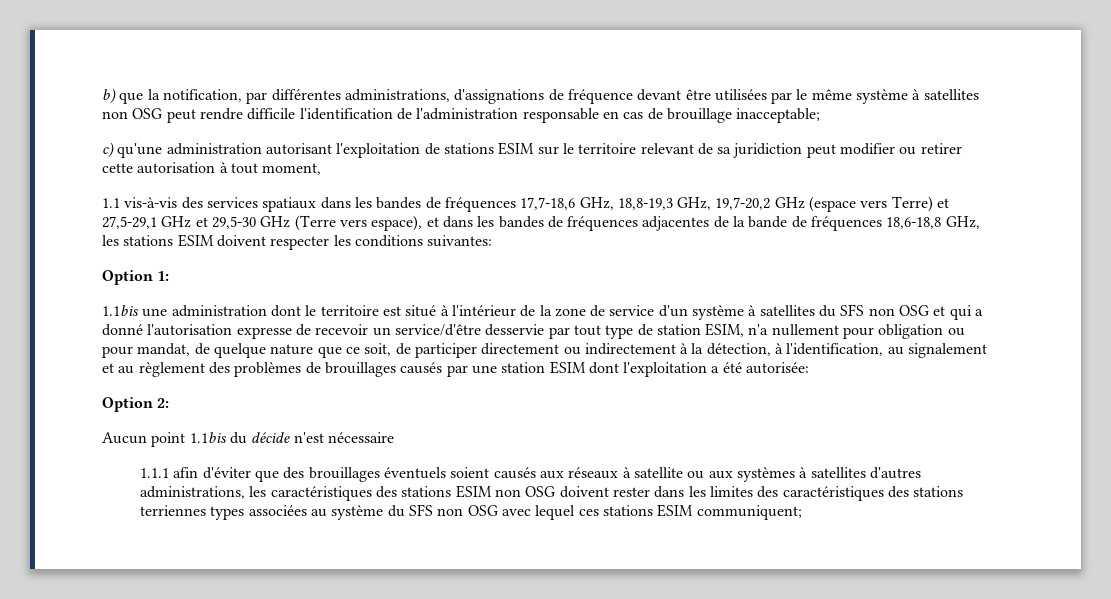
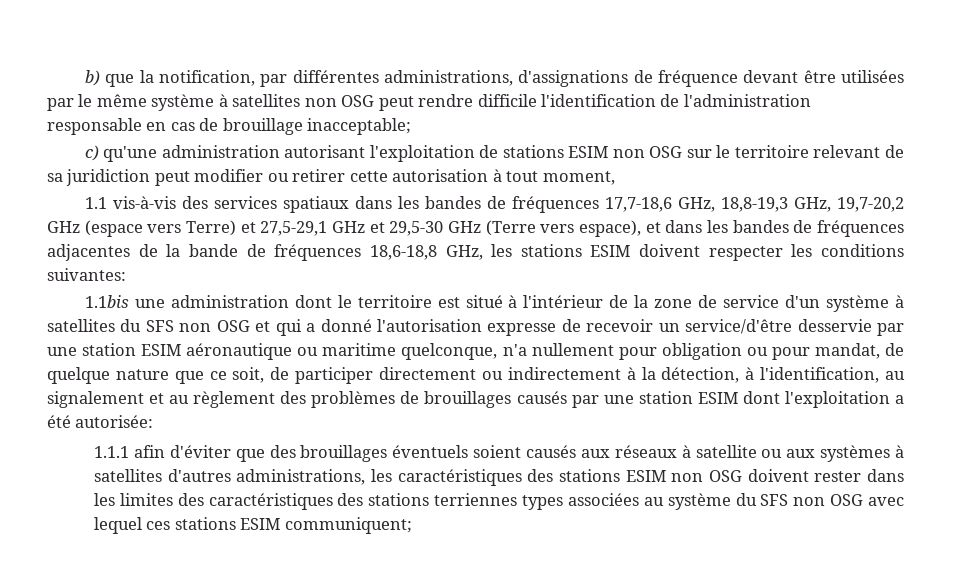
- c) qu'une administration autorisant l'exploitation de stations ESIM sur le territoire relevant de sa juridiction peut modifier ou retirer cette autorisation à tout moment,
+ c) qu'une administration autorisant l'exploitation de stations ESIM non OSG sur le territoire relevant de sa juridiction peut modifier ou retirer cette autorisation à tout moment,
- Option 1:
- 1.1bis une administration dont le territoire est situé à l'intérieur de la zone de service d'un système à satellites du SFS non OSG et qui a donné l'autorisation expresse de recevoir un service/d'être desservie par tout type de station ESIM, n'a nullement pour obligation ou pour mandat, de quelque nature que ce soit, de participer directement ou indirectement à la détection, à l'identification, au signalement et au règlement des problèmes de brouillages causés par une station ESIM dont l'exploitation a été autorisée:
+ 1.1bis une administration dont le territoire est situé à l'intérieur de la zone de service d'un système à satellites du SFS non OSG et qui a donné l'autorisation expresse de recevoir un service/d'être desservie par une station ESIM aéronautique ou maritime quelconque, n'a nullement pour obligation ou pour mandat, de quelque nature que ce soit, de participer directement ou indirectement à la détection, à l'identification, au signalement et au règlement des problèmes de brouillages causés par une station ESIM dont l'exploitation a été autorisée:
- Option 2:
- Aucun point 1.1bis du décide n'est nécessaire

